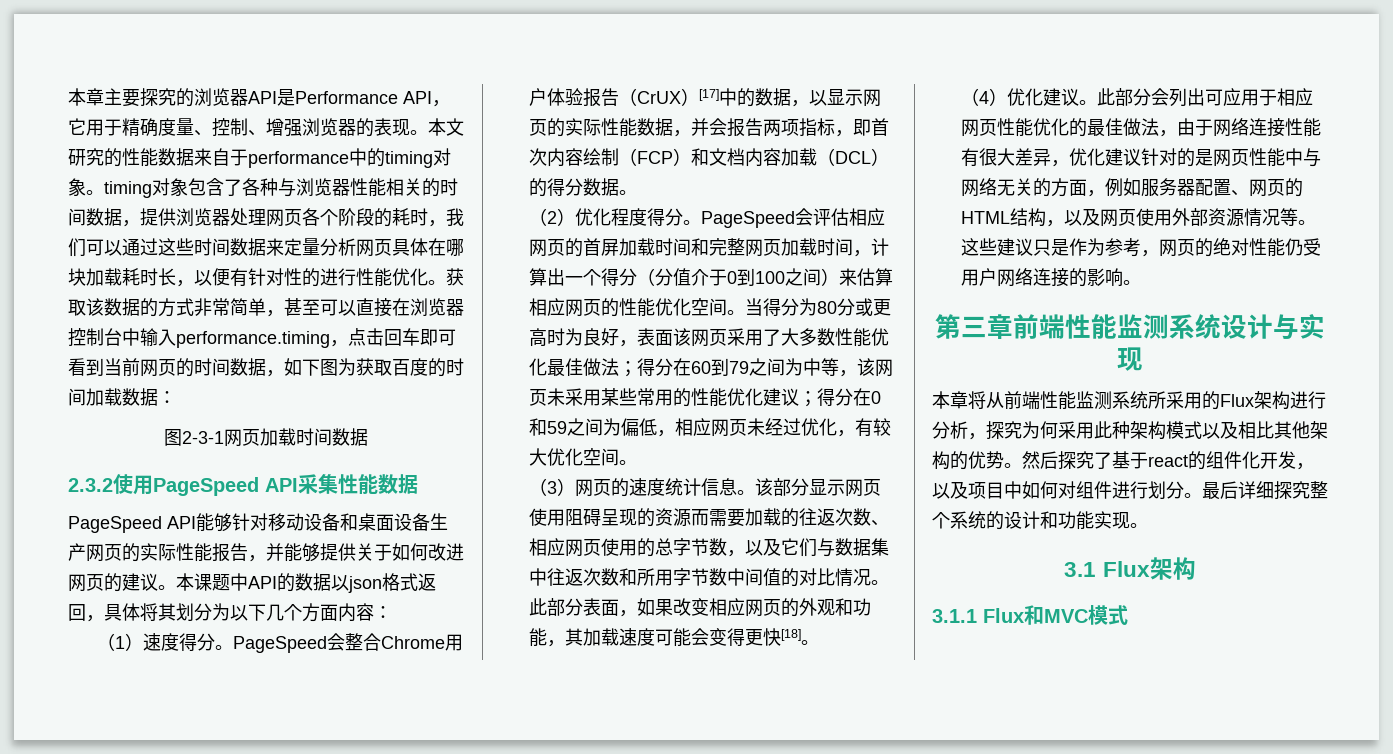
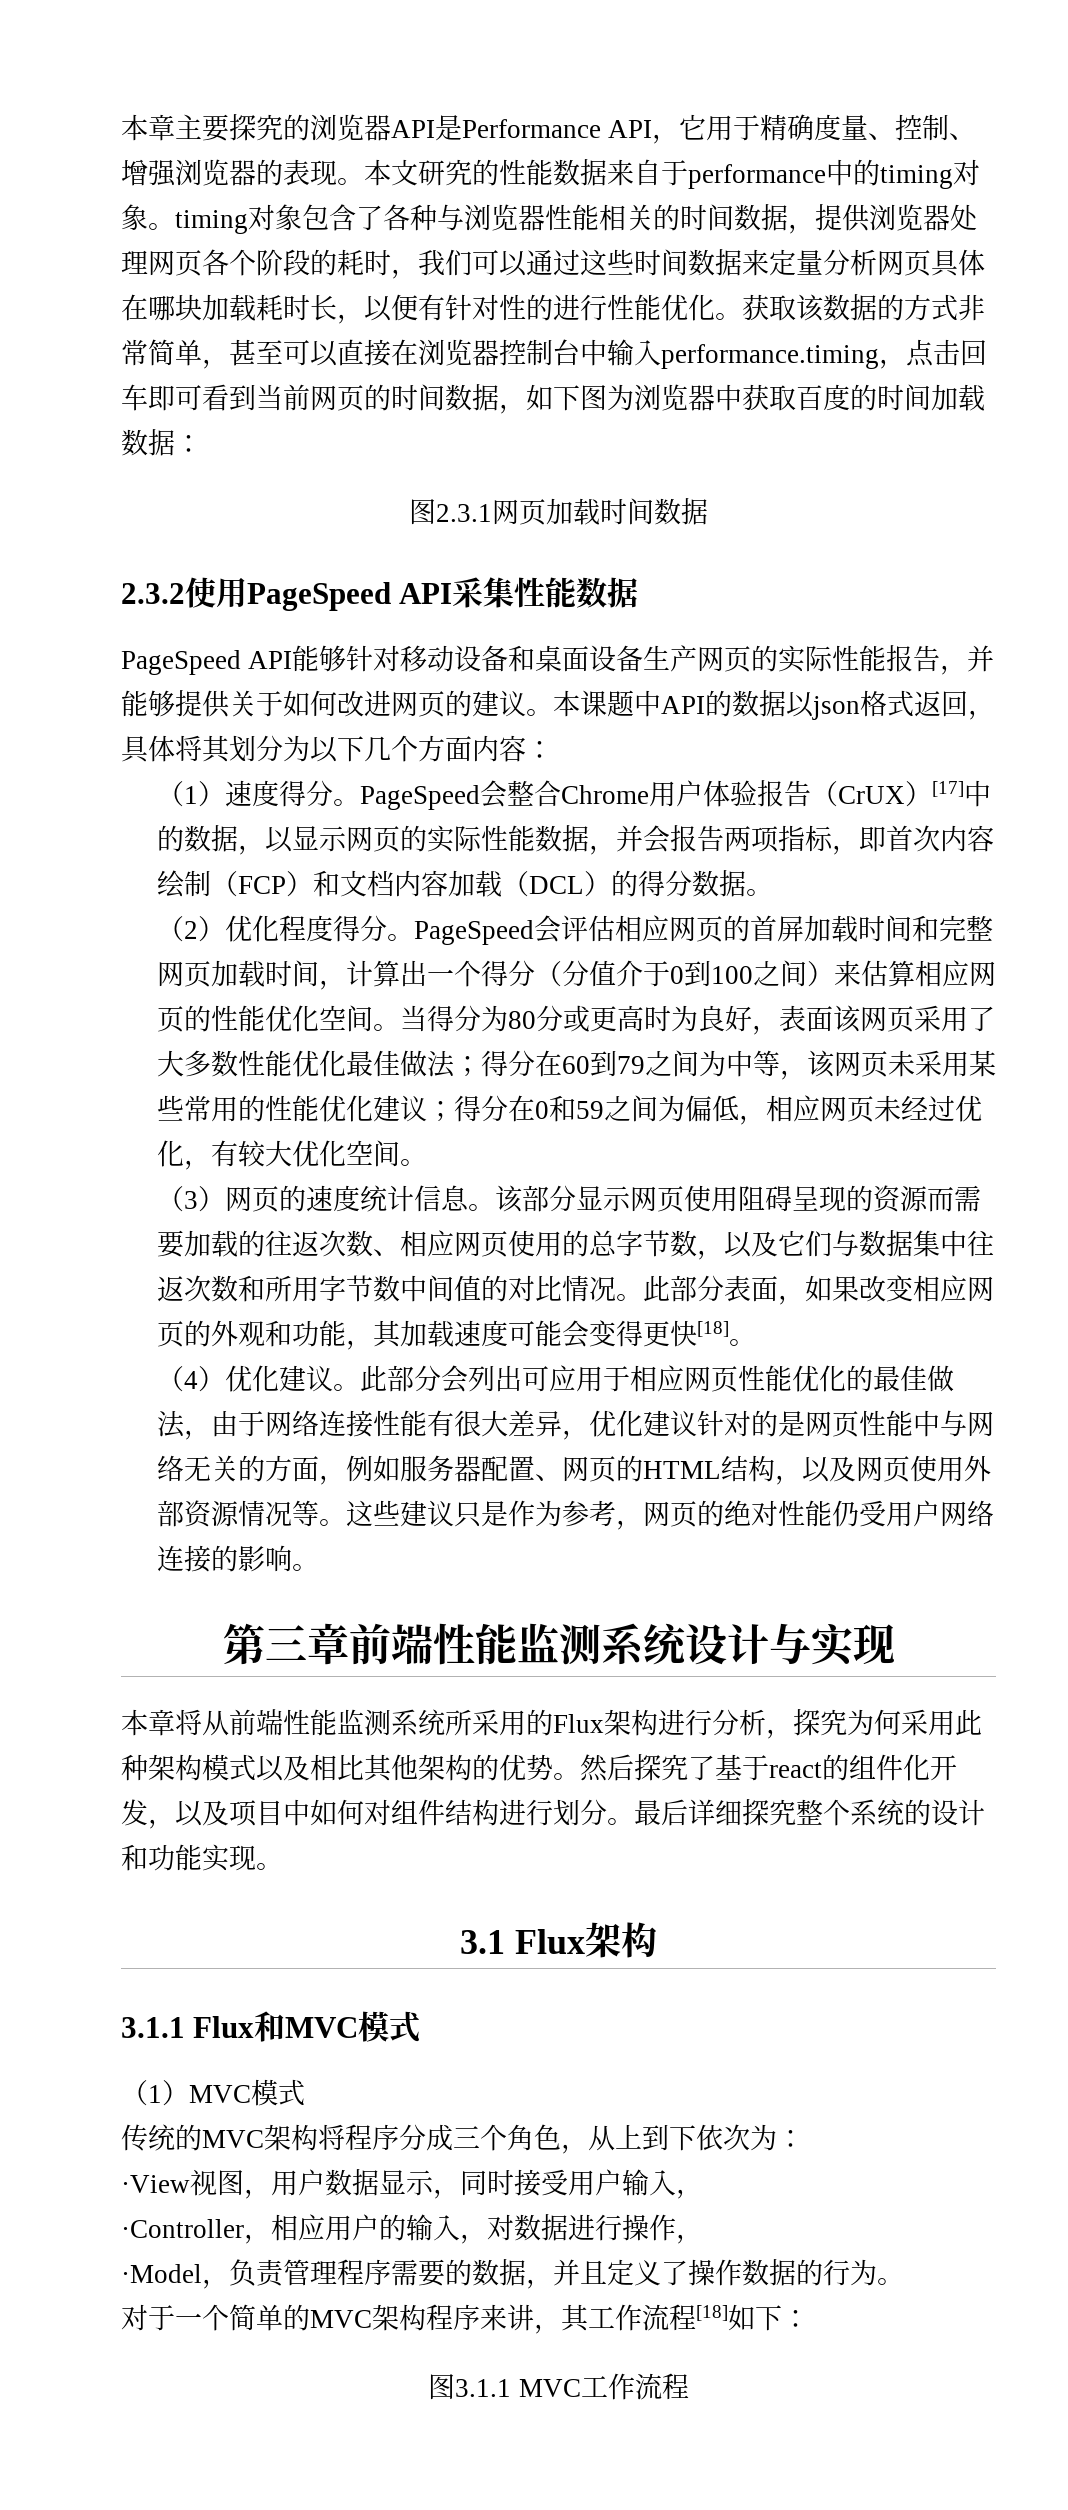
- 获取该数据的方式非常简单，甚至可以直接在浏览器控制台中输入performance.timing，点击回车即可看到当前网页的时间数据，如下图为获取百度的时间加载数据：
+ 获取该数据的方式非常简单，甚至可以直接在浏览器控制台中输入performance.timing，点击回车即可看到当前网页的时间数据，如下图为浏览器中获取百度的时间加载数据：
- 图2-3-1网页加载时间数据
+ 图2.3.1网页加载时间数据
- 然后探究了基于react的组件化开发，以及项目中如何对组件进行划分。
+ 然后探究了基于react的组件化开发，以及项目中如何对组件结构进行划分。
+ （1）MVC模式
+ 传统的MVC架构将程序分成三个角色，从上到下依次为：
+ ·View视图，用户数据显示，同时接受用户输入，
+ ·Controller，相应用户的输入，对数据进行操作，
+ ·Model，负责管理程序需要的数据，并且定义了操作数据的行为。
+ 对于一个简单的MVC架构程序来讲，其工作流程[18]如下：
+ 图3.1.1 MVC工作流程

